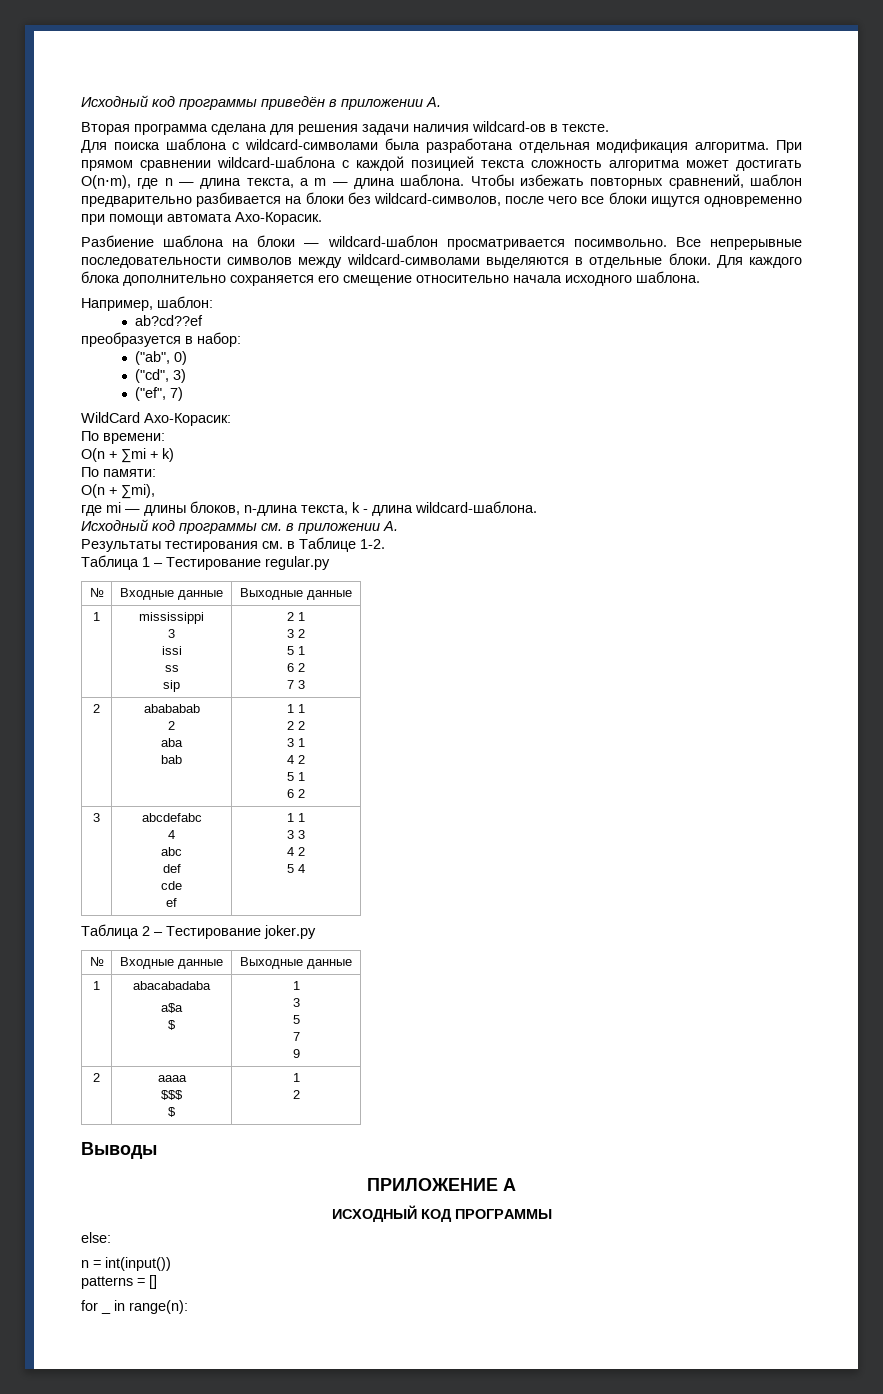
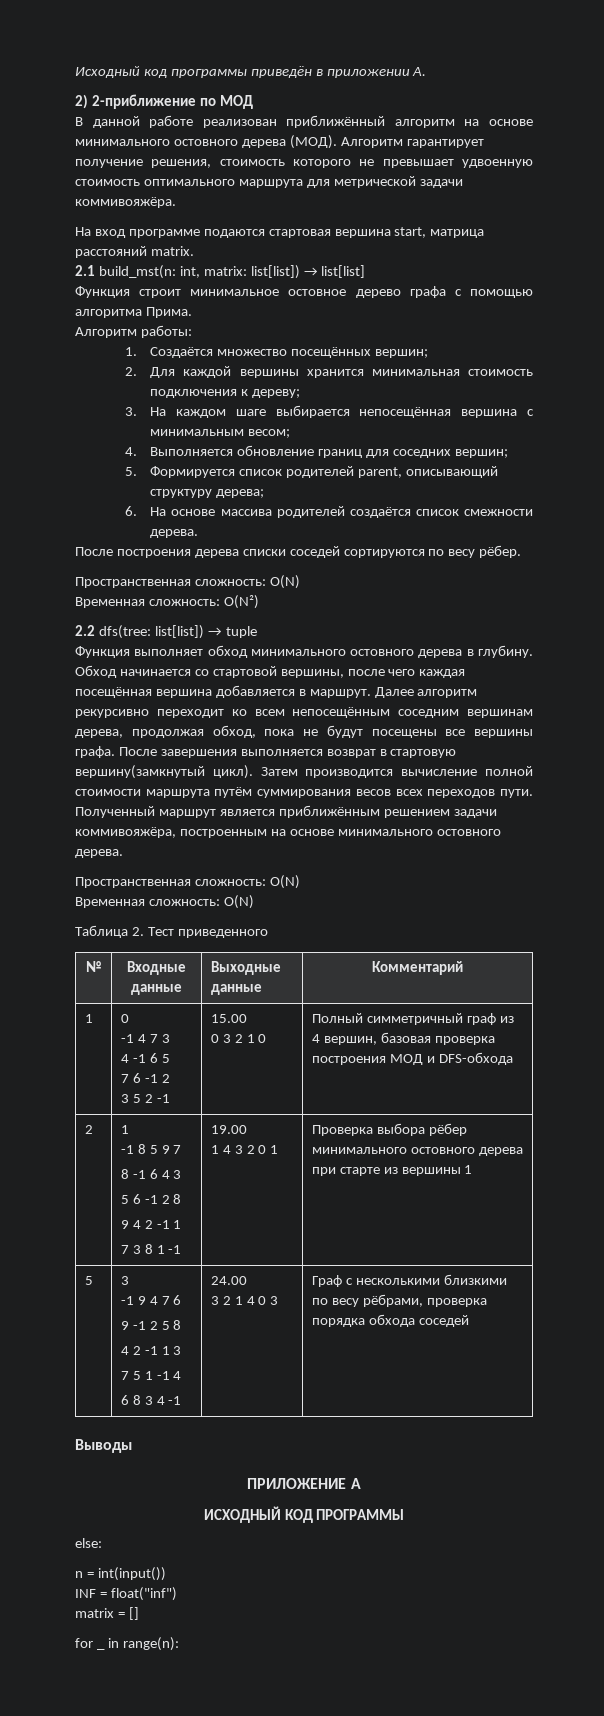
- Вторая программа сделана для решения задачи наличия wildcard-ов в тексте.
- Для поиска шаблона с wildcard-символами была разработана отдельная модификация алгоритма. При прямом сравнении wildcard-шаблона с каждой позицией текста сложность алгоритма может достигать O(n⋅m), где n — длина текста, а m — длина шаблона. Чтобы избежать повторных сравнений, шаблон предварительно разбивается на блоки без wildcard-символов, после чего все блоки ищутся одновременно при помощи автомата Ахо-Корасик.
- Разбиение шаблона на блоки — wildcard-шаблон просматривается посимвольно. Все непрерывные последовательности символов между wildcard-символами выделяются в отдельные блоки. Для каждого блока дополнительно сохраняется его смещение относительно начала исходного шаблона.
- Например, шаблон:
- ab?cd??ef
- преобразуется в набор:
- ("ab", 0)
- ("cd", 3)
- ("ef", 7)
- WildCard Ахо-Корасик:
- По времени:
- O(n + ∑mi + k)
- По памяти:
- O(n + ∑mi),
- где mi — длины блоков, n-длина текста, k - длина wildcard-шаблона.
- Исходный код программы см. в приложении А.
- Результаты тестирования см. в Таблице 1-2.
- Таблица 1 – Тестирование regular.py
- № | Входные данные | Выходные данные
- 1 | mississippi
- 3
- issi
- ss
- sip | 2 1
- 3 2
- 5 1
- 6 2
- 7 3
- 2 | abababab
- 2
- aba
- bab | 1 1
- 2 2
- 3 1
- 4 2
- 5 1
- 6 2
- 3 | abcdefabc
- 4
- abc
- def
- cde
- ef | 1 1
- 3 3
- 4 2
- 5 4
- Таблица 2 – Тестирование joker.py
- № | Входные данные | Выходные данные
- 1 | abacabadaba
- a$a
- $ | 1
- 3
- 5
- 7
- 9
- 2 | aaaa
- $$$
- $ | 1
- 2
+ 2) 2-приближение по МОД
+ В данной работе реализован приближённый алгоритм на основе минимального остовного дерева (МОД). Алгоритм гарантирует получение решения, стоимость которого не превышает удвоенную стоимость оптимального маршрута для метрической задачи коммивояжёра.
+ На вход программе подаются стартовая вершина start, матрица расстояний matrix.
+ 2.1 build_mst(n: int, matrix: list[list]) → list[list]
+ Функция строит минимальное остовное дерево графа с помощью алгоритма Прима.
+ Алгоритм работы:
+ 1. Создаётся множество посещённых вершин;
+ 2. Для каждой вершины хранится минимальная стоимость подключения к дереву;
+ 3. На каждом шаге выбирается непосещённая вершина с минимальным весом;
+ 4. Выполняется обновление границ для соседних вершин;
+ 5. Формируется список родителей parent, описывающий структуру дерева;
+ 6. На основе массива родителей создаётся список смежности дерева.
+ После построения дерева списки соседей сортируются по весу рёбер.
+ Пространственная сложность: O(N)
+ Временная сложность: O(N²)
+ 2.2 dfs(tree: list[list]) → tuple
+ Функция выполняет обход минимального остовного дерева в глубину. Обход начинается со стартовой вершины, после чего каждая посещённая вершина добавляется в маршрут. Далее алгоритм рекурсивно переходит ко всем непосещённым соседним вершинам дерева, продолжая обход, пока не будут посещены все вершины графа. После завершения выполняется возврат в стартовую вершину(замкнутый цикл). Затем производится вычисление полной стоимости маршрута путём суммирования весов всех переходов пути. Полученный маршрут является приближённым решением задачи коммивояжёра, построенным на основе минимального остовного дерева.
+ Пространственная сложность: O(N)
+ Временная сложность: O(N)
+ Таблица 2. Тест приведенного
+ № | Входные данные | Выходные данные | Комментарий
+ 1 | 0
+ -1 4 7 3
+ 4 -1 6 5
+ 7 6 -1 2
+ 3 5 2 -1 | 15.00
+ 0 3 2 1 0 | Полный симметричный граф из 4 вершин, базовая проверка построения МОД и DFS-обхода
+ 2 | 1
+ -1 8 5 9 7
+ 8 -1 6 4 3
+ 5 6 -1 2 8
+ 9 4 2 -1 1
+ 7 3 8 1 -1 | 19.00
+ 1 4 3 2 0 1 | Проверка выбора рёбер минимального остовного дерева при старте из вершины 1
+ 5 | 3
+ -1 9 4 7 6
+ 9 -1 2 5 8
+ 4 2 -1 1 3
+ 7 5 1 -1 4
+ 6 8 3 4 -1 | 24.00
+ 3 2 1 4 0 3 | Граф с несколькими близкими по весу рёбрами, проверка порядка обхода соседей
- patterns = []
+ INF = float("inf")
+ matrix = []

